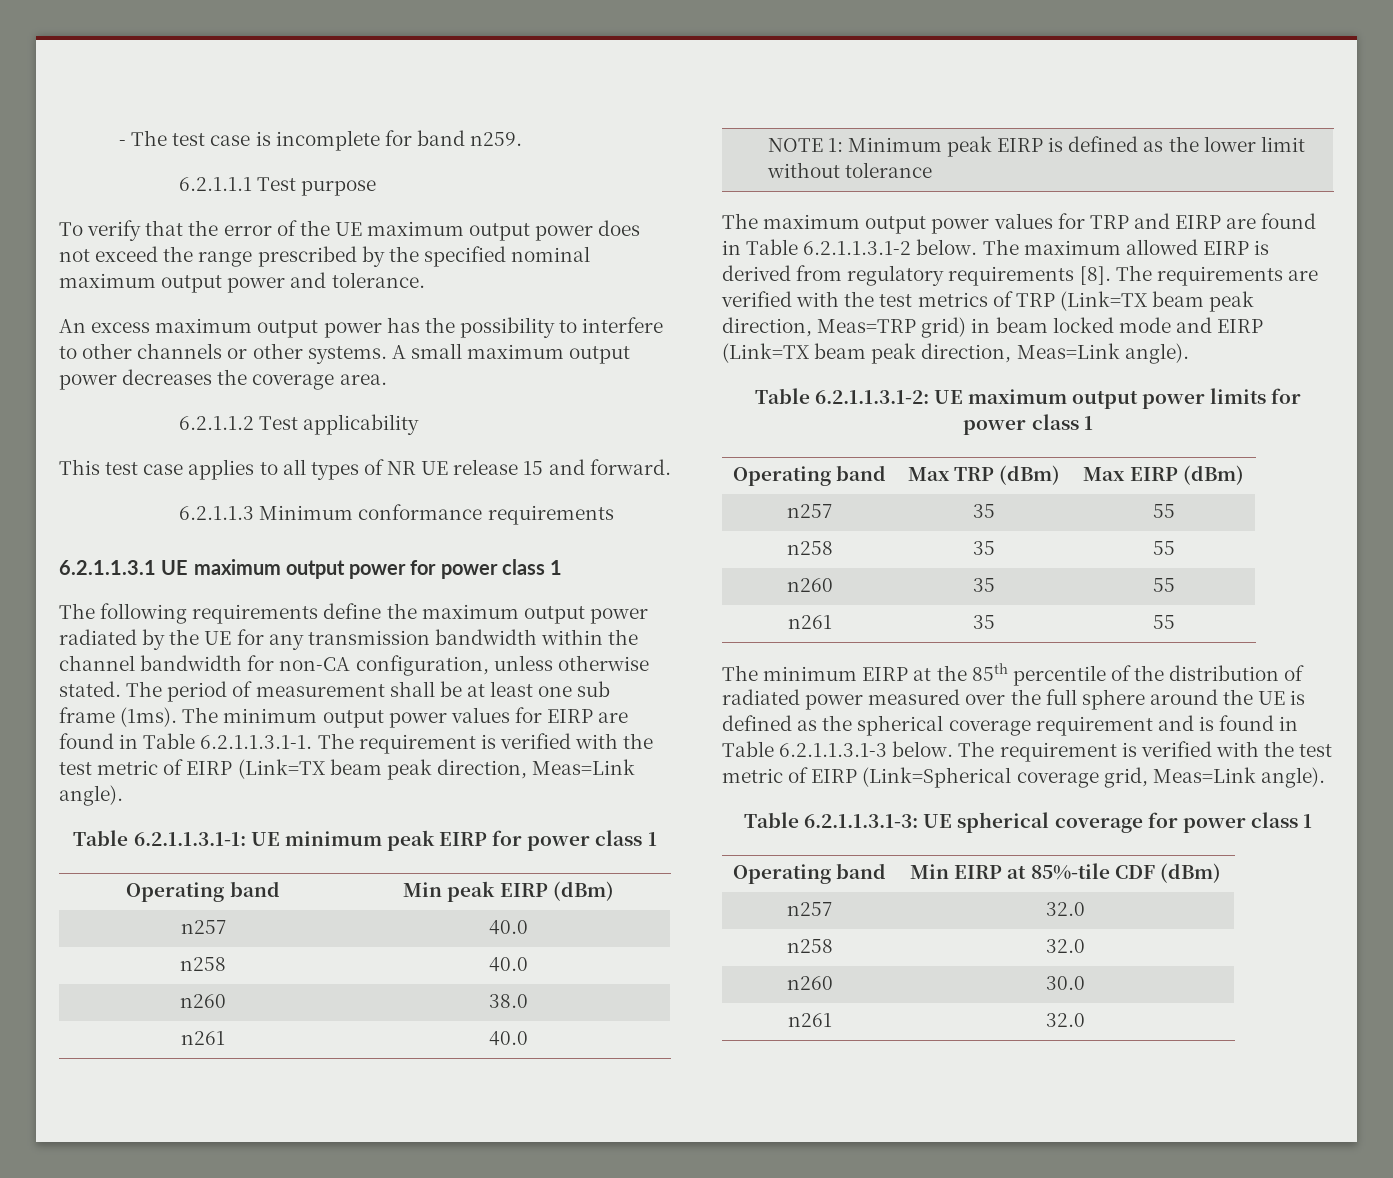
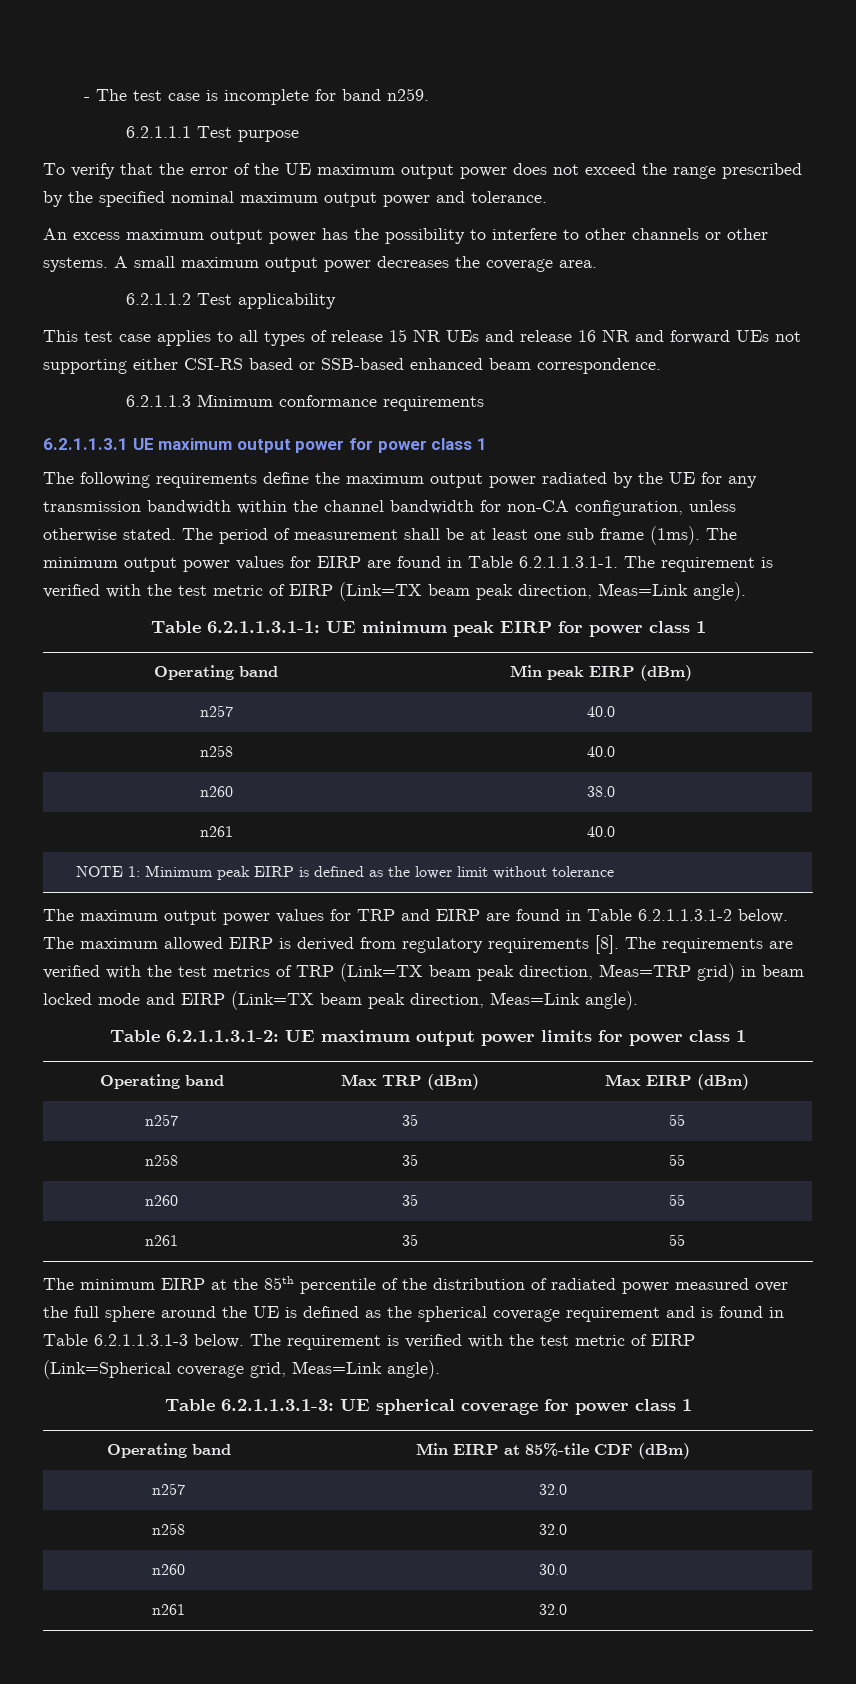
- This test case applies to all types of NR UE release 15 and forward.
+ This test case applies to all types of release 15 NR UEs and release 16 NR and forward UEs not supporting either CSI-RS based or SSB-based enhanced beam correspondence.

